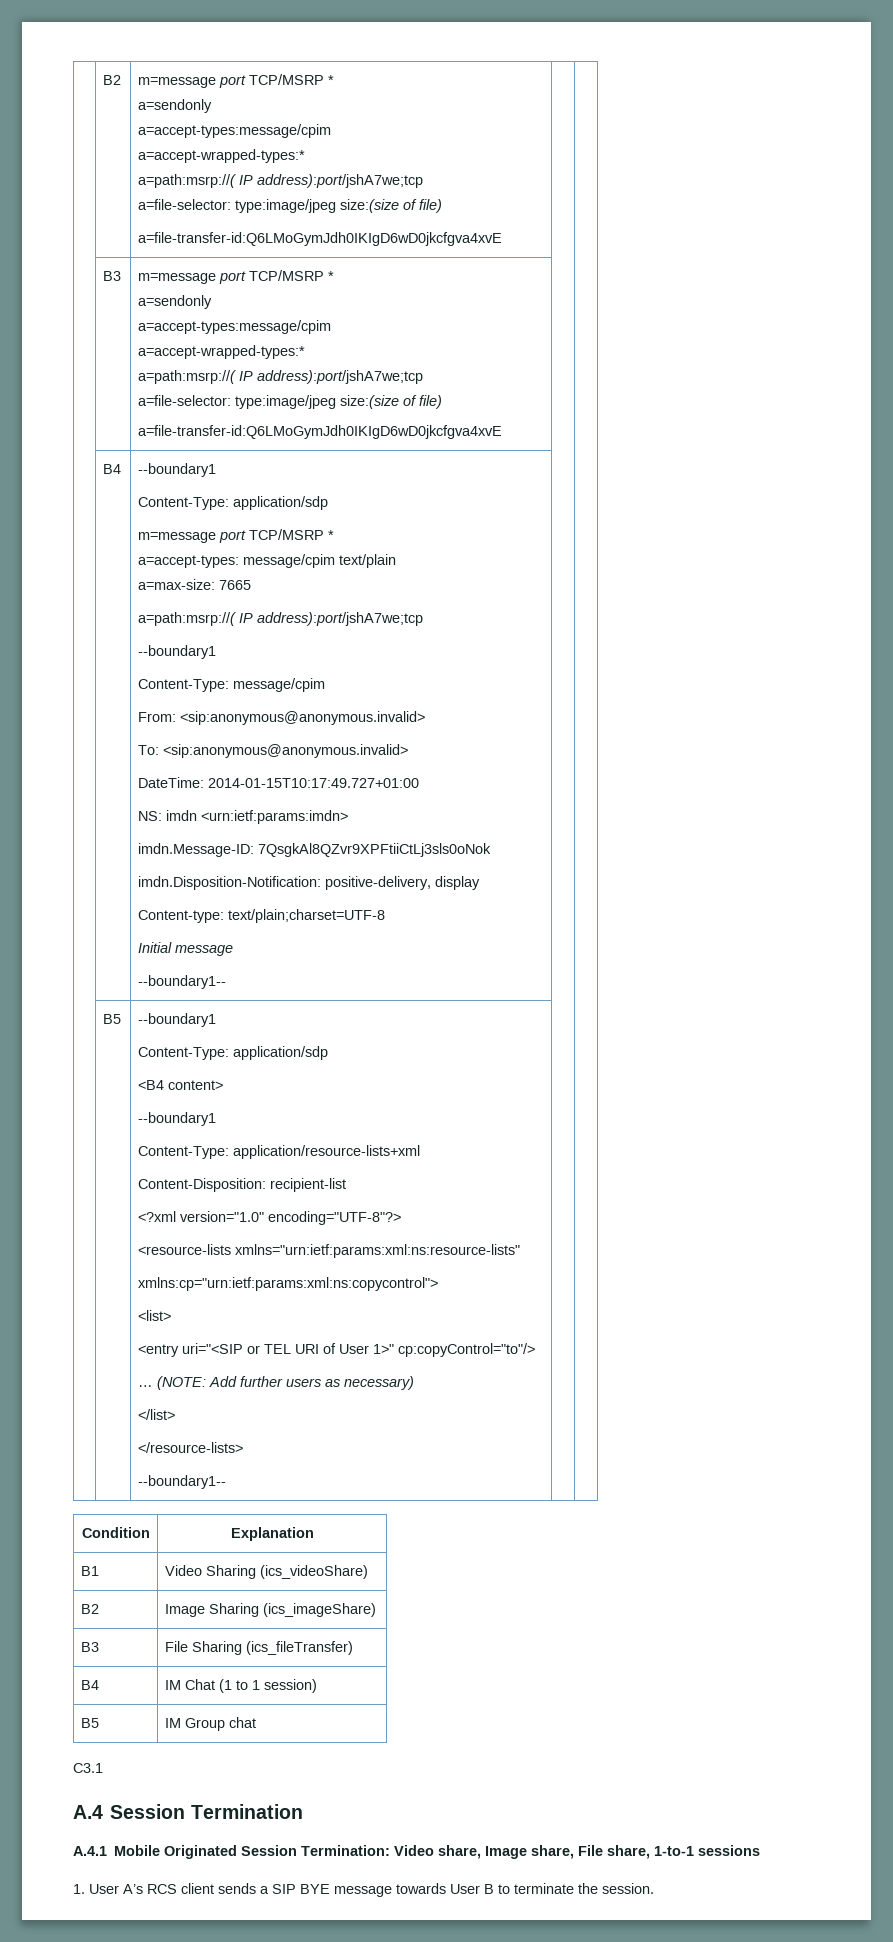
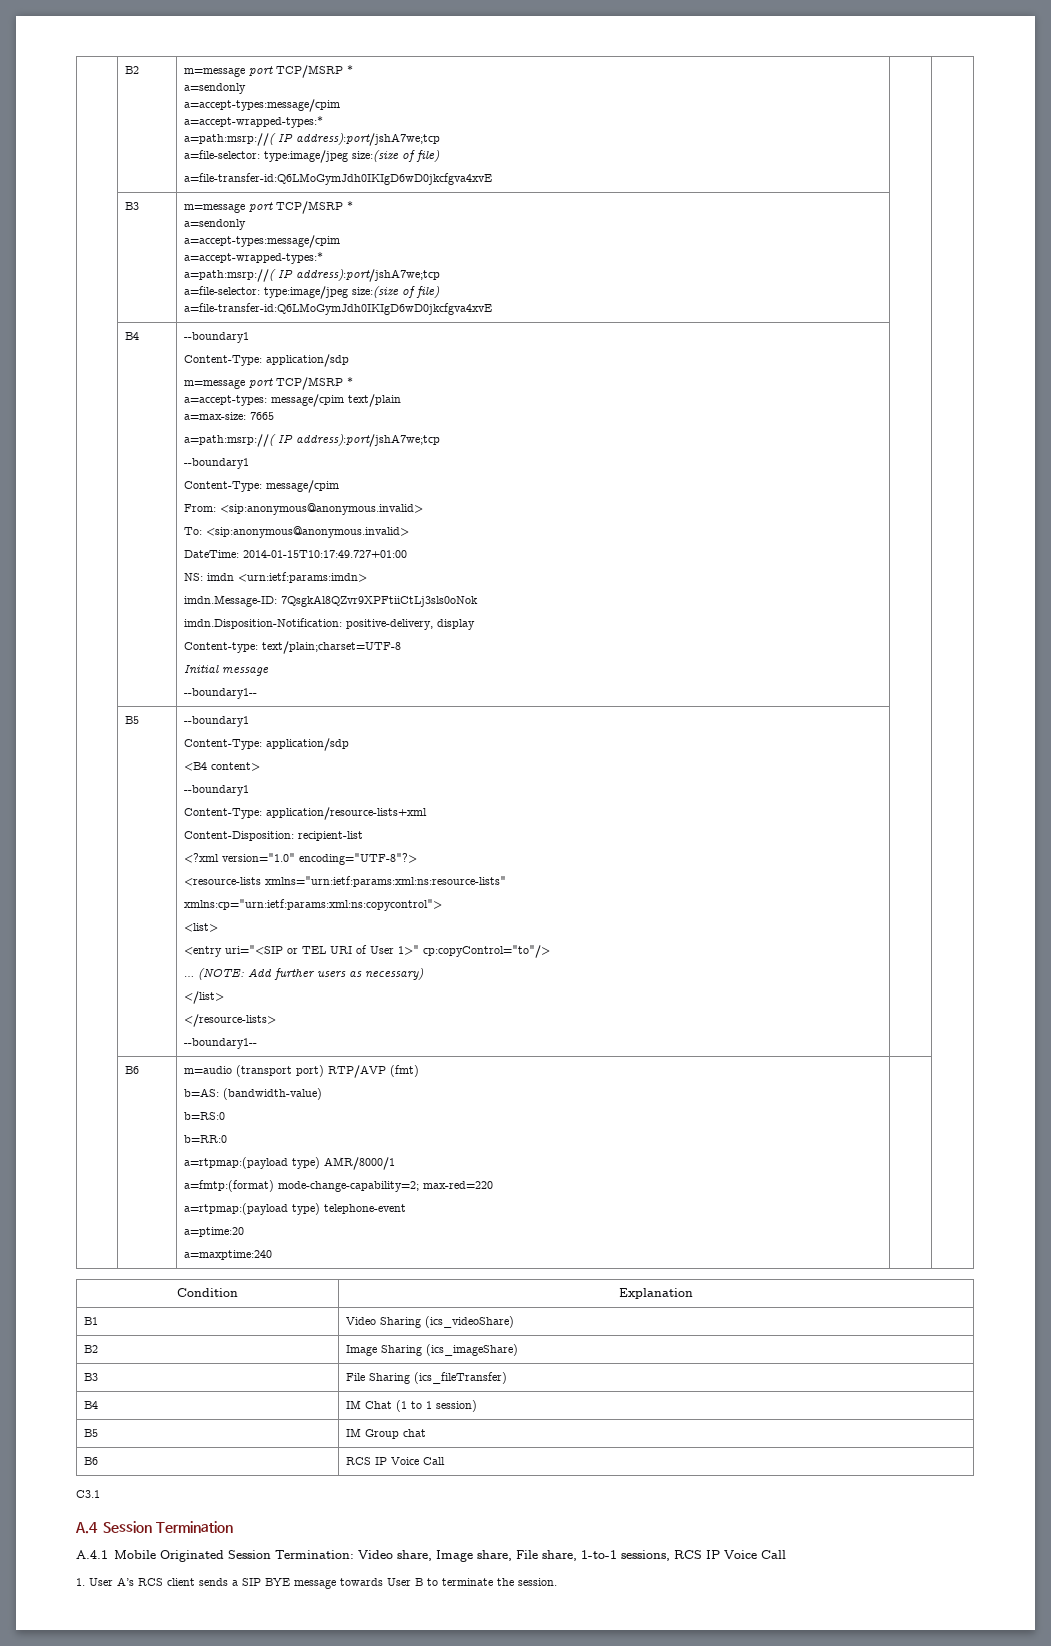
+ | B6 | m=audio (transport port) RTP/AVP (fmt)
+ b=AS: (bandwidth-value)
+ b=RS:0
+ b=RR:0
+ a=rtpmap:(payload type) AMR/8000/1
+ a=fmtp:(format) mode-change-capability=2; max-red=220
+ a=rtpmap:(payload type) telephone-event
+ a=ptime:20
+ a=maxptime:240 | |
+ B6 | RCS IP Voice Call
- A.4.1 Mobile Originated Session Termination: Video share, Image share, File share, 1-to-1 sessions
+ A.4.1 Mobile Originated Session Termination: Video share, Image share, File share, 1-to-1 sessions, RCS IP Voice Call

